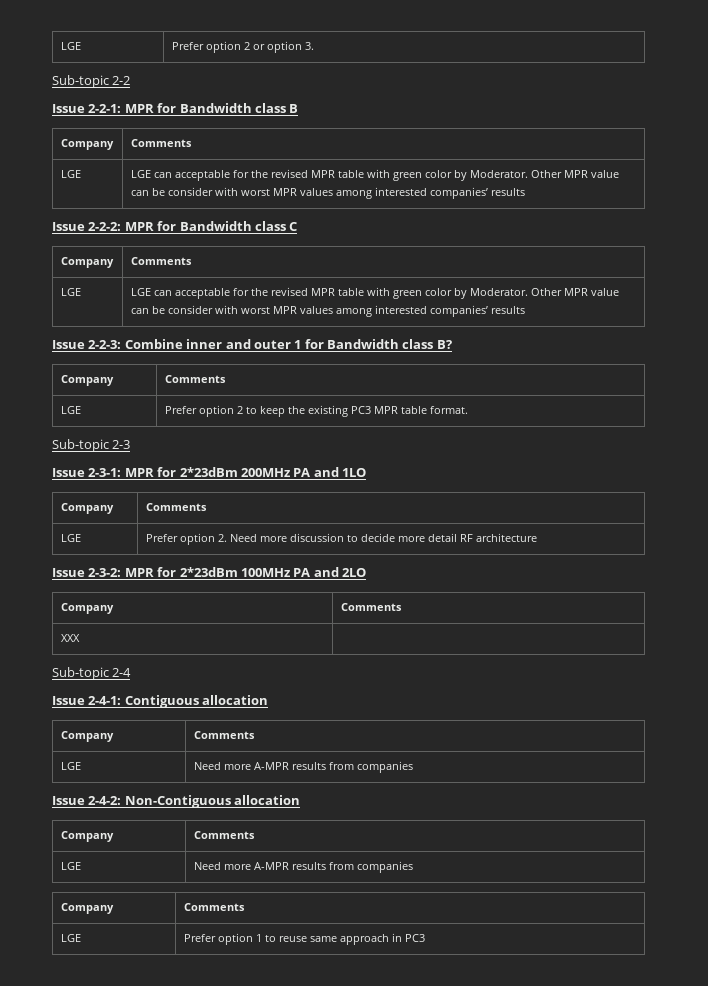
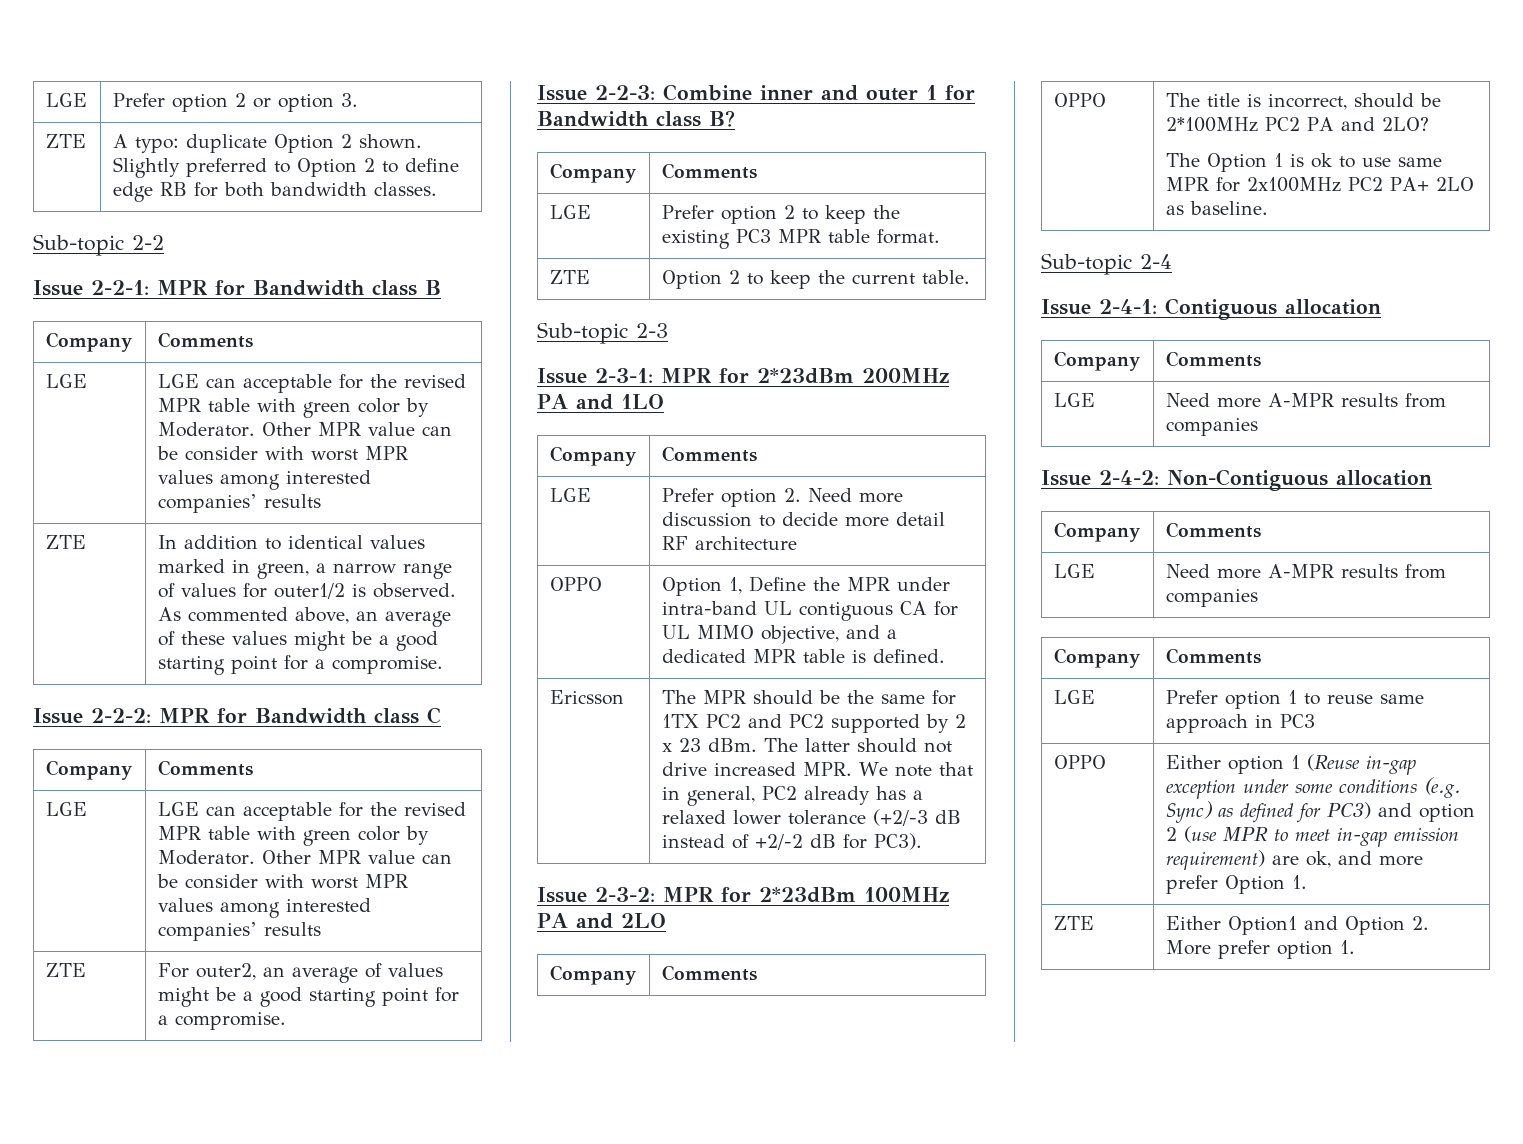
+ ZTE | A typo: duplicate Option 2 shown. Slightly preferred to Option 2 to define edge RB for both bandwidth classes.
+ ZTE | In addition to identical values marked in green, a narrow range of values for outer1/2 is observed. As commented above, an average of these values might be a good starting point for a compromise.
+ ZTE | For outer2, an average of values might be a good starting point for a compromise.
+ ZTE | Option 2 to keep the current table.
+ OPPO | Option 1, Define the MPR under intra-band UL contiguous CA for UL MIMO objective, and a dedicated MPR table is defined.
+ Ericsson | The MPR should be the same for 1TX PC2 and PC2 supported by 2 x 23 dBm. The latter should not drive increased MPR. We note that in general, PC2 already has a relaxed lower tolerance (+2/-3 dB instead of +2/-2 dB for PC3).
- XXX |
+ OPPO | The title is incorrect, should be 2*100MHz PC2 PA and 2LO?
+ The Option 1 is ok to use same MPR for 2x100MHz PC2 PA+ 2LO as baseline.
+ OPPO | Either option 1 (Reuse in-gap exception under some conditions (e.g. Sync) as defined for PC3) and option 2 (use MPR to meet in-gap emission requirement) are ok, and more prefer Option 1.
+ ZTE | Either Option1 and Option 2. More prefer option 1.

